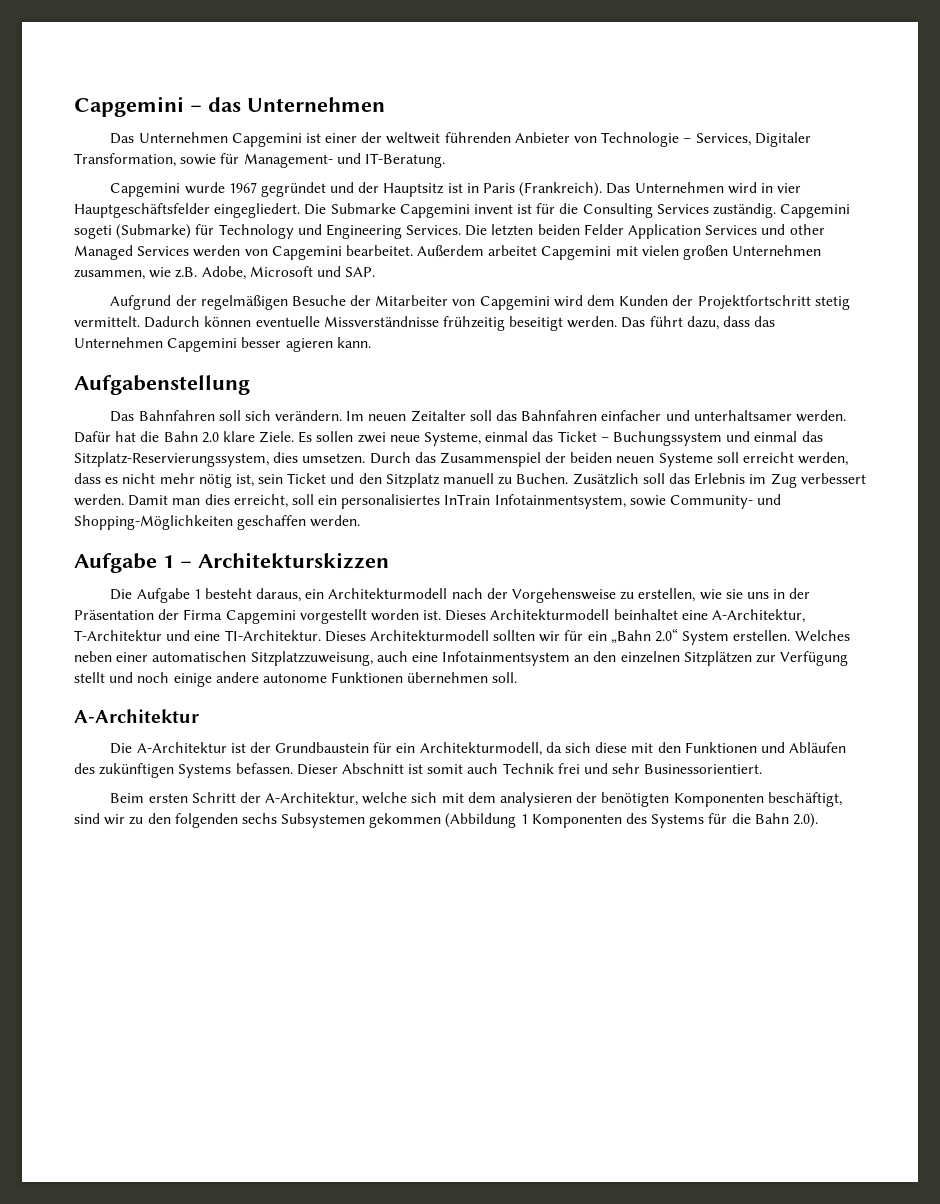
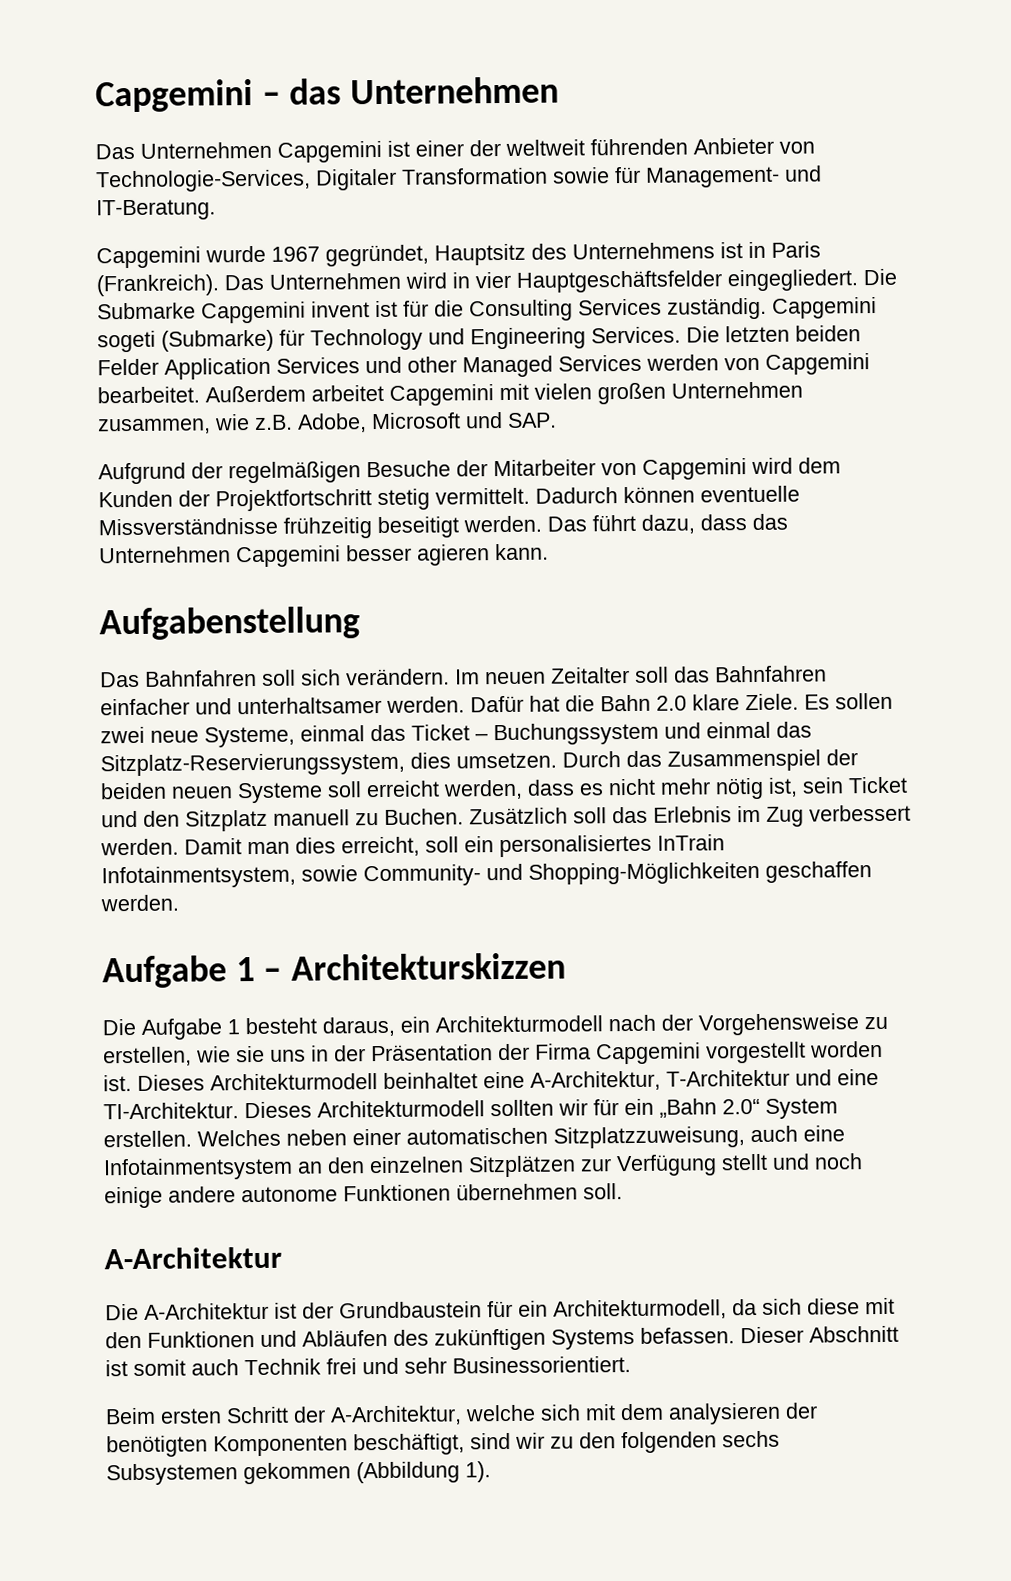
- Das Unternehmen Capgemini ist einer der weltweit führenden Anbieter von Technologie – Services, Digitaler Transformation, sowie für Management- und IT-Beratung.
+ Das Unternehmen Capgemini ist einer der weltweit führenden Anbieter von Technologie-Services, Digitaler Transformation sowie für Management- und IT-Beratung.
- Capgemini wurde 1967 gegründet und der Hauptsitz ist in Paris (Frankreich).
+ Capgemini wurde 1967 gegründet, Hauptsitz des Unternehmens ist in Paris (Frankreich).
- Beim ersten Schritt der A-Architektur, welche sich mit dem analysieren der benötigten Komponenten beschäftigt, sind wir zu den folgenden sechs Subsystemen gekommen (Abbildung 1 Komponenten des Systems für die Bahn 2.0).
+ Beim ersten Schritt der A-Architektur, welche sich mit dem analysieren der benötigten Komponenten beschäftigt, sind wir zu den folgenden sechs Subsystemen gekommen (Abbildung 1).

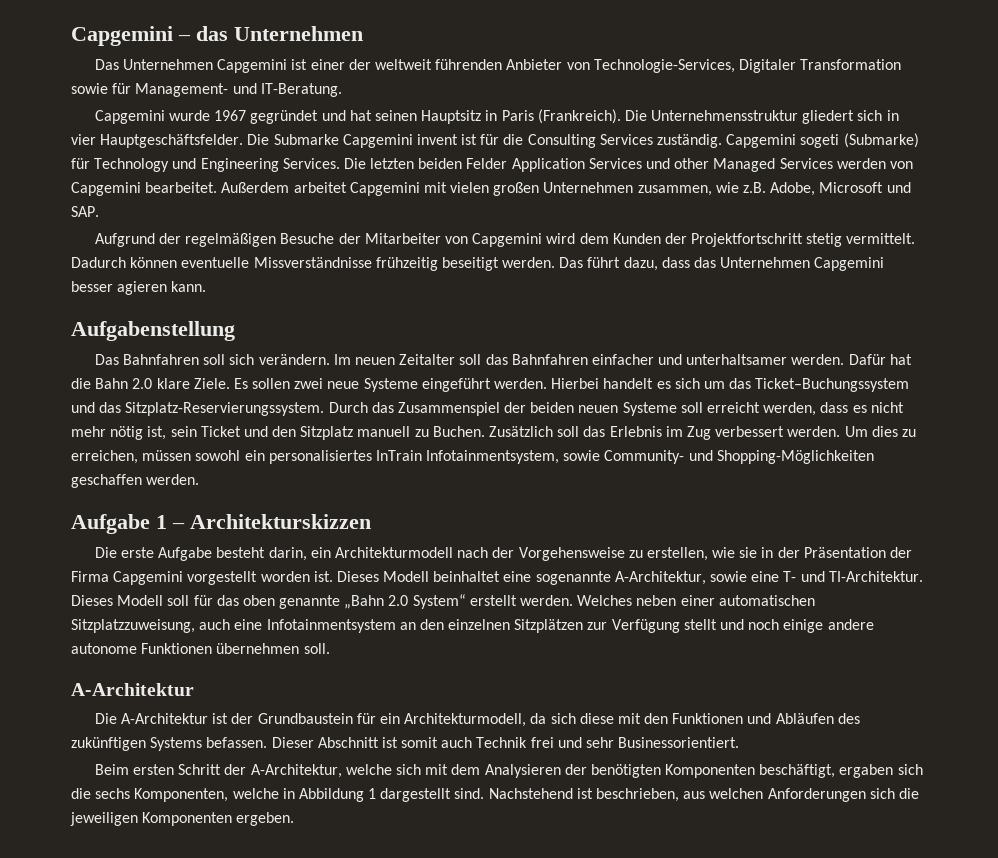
- Capgemini wurde 1967 gegründet, Hauptsitz des Unternehmens ist in Paris (Frankreich). Das Unternehmen wird in vier Hauptgeschäftsfelder eingegliedert.
+ Capgemini wurde 1967 gegründet und hat seinen Hauptsitz in Paris (Frankreich). Die Unternehmensstruktur gliedert sich in vier Hauptgeschäftsfelder.
- Es sollen zwei neue Systeme, einmal das Ticket – Buchungssystem und einmal das Sitzplatz-Reservierungssystem, dies umsetzen.
+ Es sollen zwei neue Systeme eingeführt werden. Hierbei handelt es sich um das Ticket–Buchungssystem und das Sitzplatz-Reservierungssystem.
- Damit man dies erreicht, soll ein personalisiertes InTrain Infotainmentsystem, sowie Community- und Shopping-Möglichkeiten geschaffen werden.
+ Um dies zu erreichen, müssen sowohl ein personalisiertes InTrain Infotainmentsystem, sowie Community- und Shopping-Möglichkeiten geschaffen werden.
- Die Aufgabe 1 besteht daraus, ein Architekturmodell nach der Vorgehensweise zu erstellen, wie sie uns in der Präsentation der Firma Capgemini vorgestellt worden ist.
+ Die erste Aufgabe besteht darin, ein Architekturmodell nach der Vorgehensweise zu erstellen, wie sie in der Präsentation der Firma Capgemini vorgestellt worden ist.
- Dieses Architekturmodell beinhaltet eine A-Architektur, T-Architektur und eine TI-Architektur. Dieses Architekturmodell sollten wir für ein „Bahn 2.0“ System erstellen.
+ Dieses Modell beinhaltet eine sogenannte A-Architektur, sowie eine T- und TI-Architektur. Dieses Modell soll für das oben genannte „Bahn 2.0 System“ erstellt werden.
- Beim ersten Schritt der A-Architektur, welche sich mit dem analysieren der benötigten Komponenten beschäftigt, sind wir zu den folgenden sechs Subsystemen gekommen (Abbildung 1).
+ Beim ersten Schritt der A-Architektur, welche sich mit dem Analysieren der benötigten Komponenten beschäftigt, ergaben sich die sechs Komponenten, welche in Abbildung 1 dargestellt sind. Nachstehend ist beschrieben, aus welchen Anforderungen sich die jeweiligen Komponenten ergeben.

